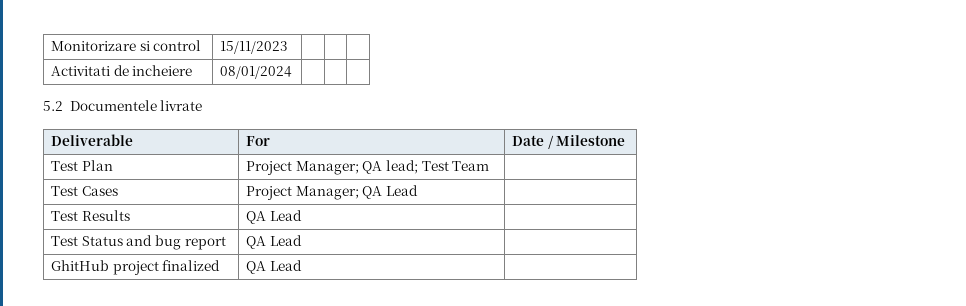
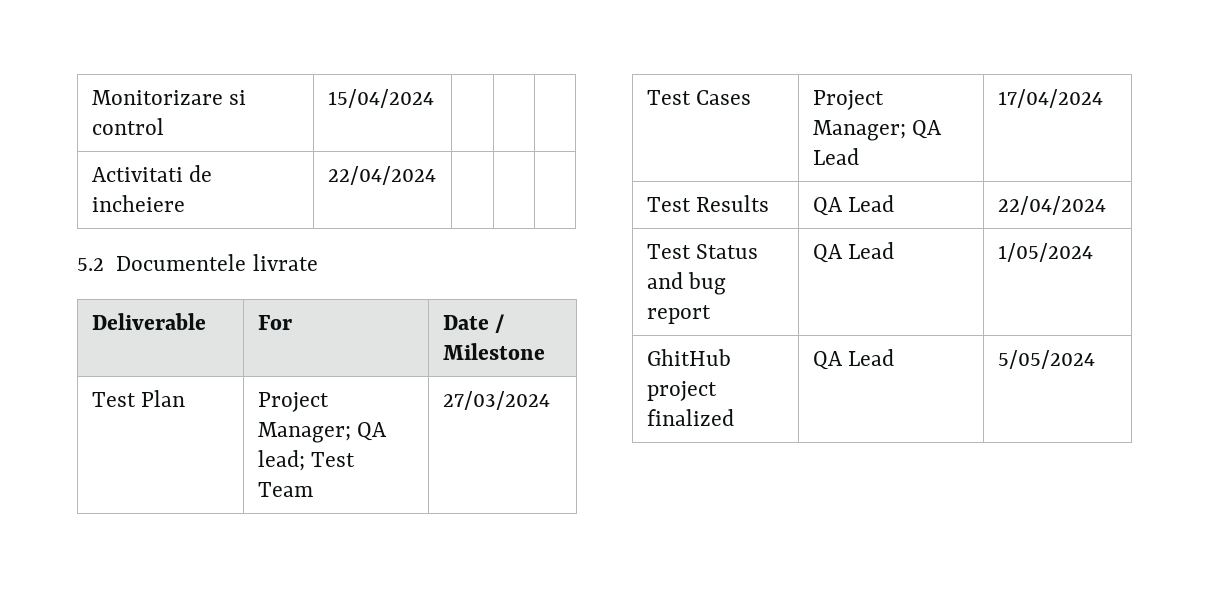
- Monitorizare si control | 15/11/2023 | | |
+ Monitorizare si control | 15/04/2024 | | |
- Activitati de incheiere | 08/01/2024 | | |
+ Activitati de incheiere | 22/04/2024 | | |
- Test Plan | Project Manager; QA lead; Test Team |
+ Test Plan | Project Manager; QA lead; Test Team | 27/03/2024
- Test Cases | Project Manager; QA Lead |
+ Test Cases | Project Manager; QA Lead | 17/04/2024
- Test Results | QA Lead |
+ Test Results | QA Lead | 22/04/2024
- Test Status and bug report | QA Lead |
+ Test Status and bug report | QA Lead | 1/05/2024
- GhitHub project finalized | QA Lead |
+ GhitHub project finalized | QA Lead | 5/05/2024

